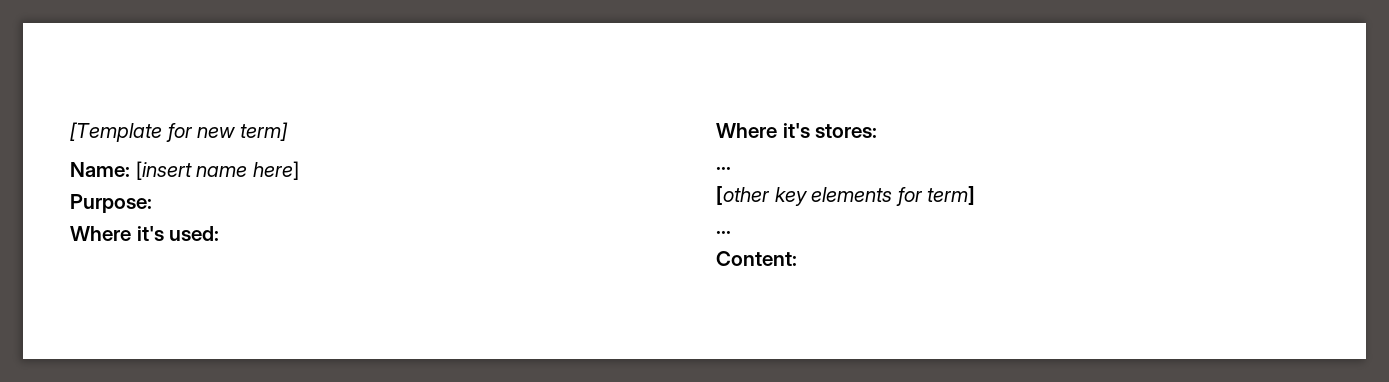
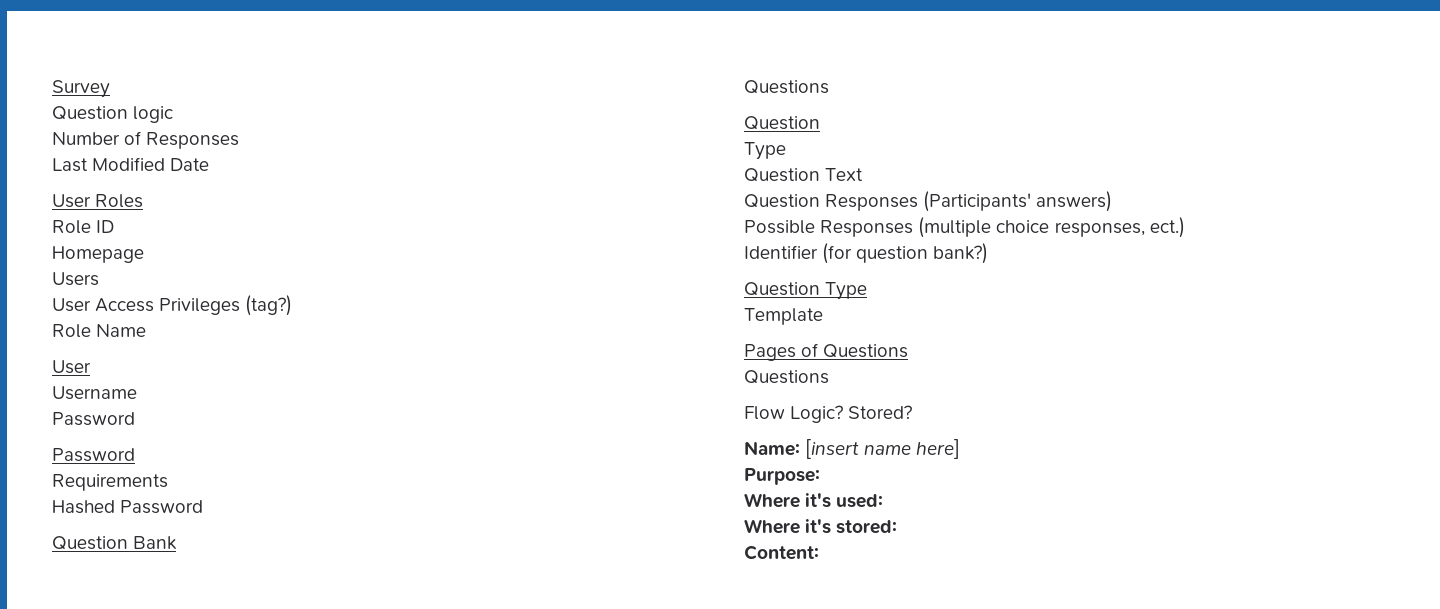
- [Template for new term]
+ Survey
+ Question logic
+ Number of Responses
+ Last Modified Date
+ User Roles
+ Role ID
+ Homepage
+ Users
+ User Access Privileges (tag?)
+ Role Name
+ User
+ Username
+ Password
+ Password
+ Requirements
+ Hashed Password
+ Question Bank
+ Questions
+ Question
+ Type
+ Question Text
+ Question Responses (Participants' answers)
+ Possible Responses (multiple choice responses, ect.)
+ Identifier (for question bank?)
+ Question Type
+ Template
+ Pages of Questions
+ Questions
+ Flow Logic? Stored?
- Where it's stores:
- ...
- [other key elements for term]
- ...
+ Where it's stored:

